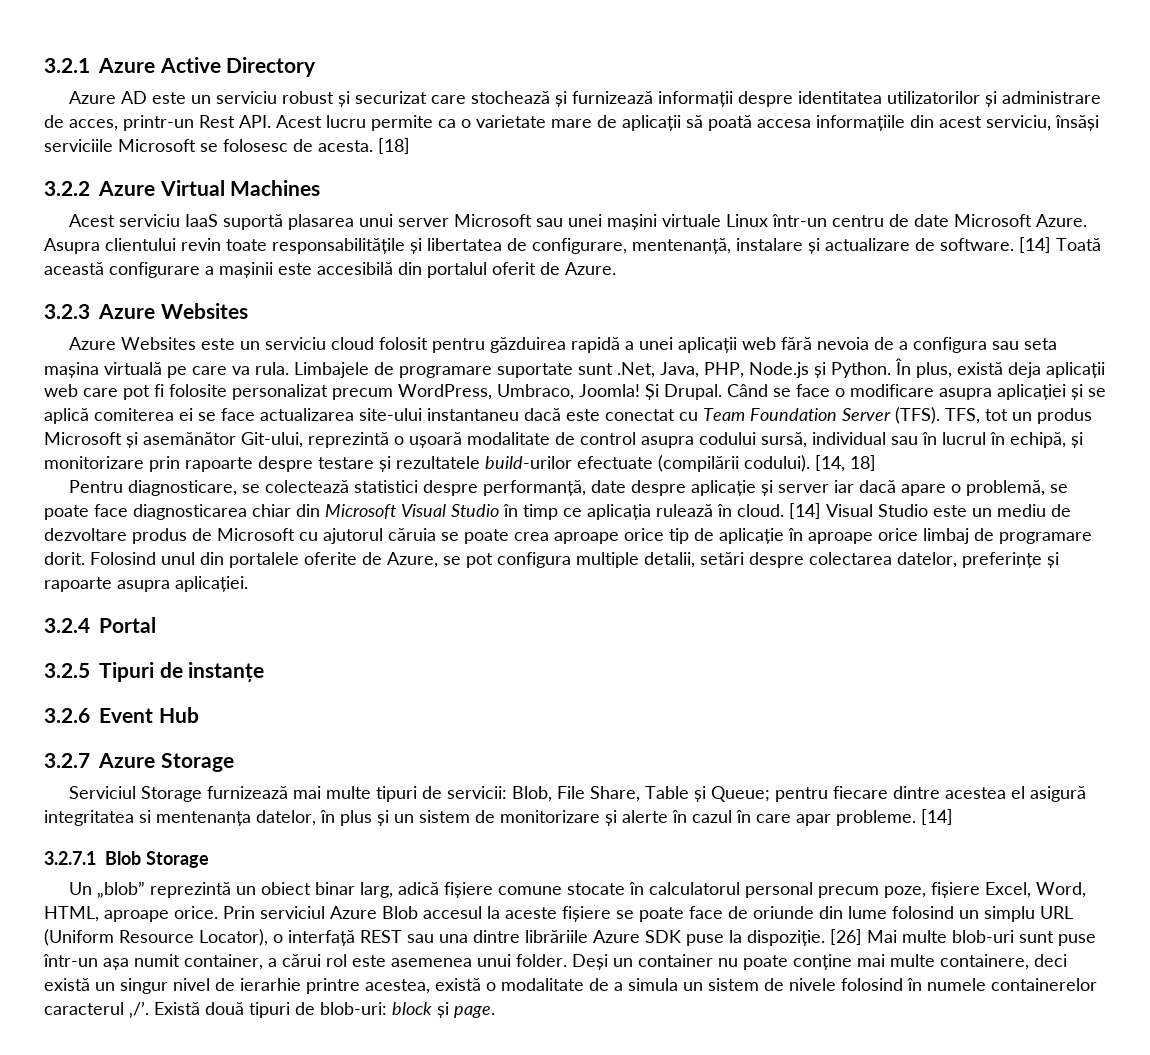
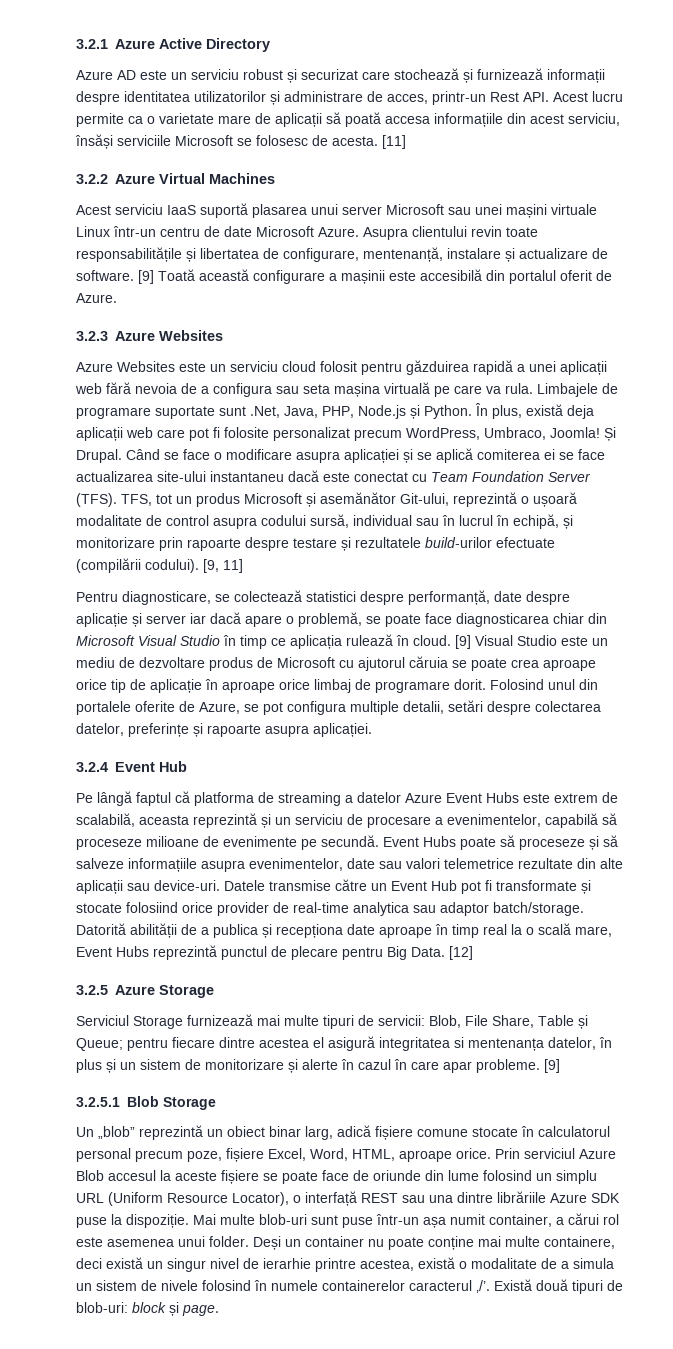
- [18]
+ [11]
- [14] Toată această configurare a mașinii este accesibilă din portalul oferit de Azure.
+ [9] Toată această configurare a mașinii este accesibilă din portalul oferit de Azure.
- [14, 18]
+ [9, 11]
- [14] Visual Studio este un mediu de dezvoltare produs de Microsoft cu ajutorul căruia se poate crea aproape orice tip de aplicație în aproape orice limbaj de programare dorit.
+ [9] Visual Studio este un mediu de dezvoltare produs de Microsoft cu ajutorul căruia se poate crea aproape orice tip de aplicație în aproape orice limbaj de programare dorit.
- 3.2.4 Portal
- 3.2.5 Tipuri de instanțe
- 3.2.6 Event Hub
- 3.2.7 Azure Storage
+ 3.2.4 Event Hub
+ Pe lângă faptul că platforma de streaming a datelor Azure Event Hubs este extrem de scalabilă, aceasta reprezintă și un serviciu de procesare a evenimentelor, capabilă să proceseze milioane de evenimente pe secundă. Event Hubs poate să proceseze și să salveze informațiile asupra evenimentelor, date sau valori telemetrice rezultate din alte aplicații sau device-uri. Datele transmise către un Event Hub pot fi transformate și stocate folosiind orice provider de real-time analytica sau adaptor batch/storage. Datorită abilității de a publica și recepționa date aproape în timp real la o scală mare, Event Hubs reprezintă punctul de plecare pentru Big Data. [12]
+ 3.2.5 Azure Storage
- Serviciul Storage furnizează mai multe tipuri de servicii: Blob, File Share, Table și Queue; pentru fiecare dintre acestea el asigură integritatea si mentenanța datelor, în plus și un sistem de monitorizare și alerte în cazul în care apar probleme. [14]
- 3.2.7.1 Blob Storage
+ Serviciul Storage furnizează mai multe tipuri de servicii: Blob, File Share, Table și Queue; pentru fiecare dintre acestea el asigură integritatea si mentenanța datelor, în plus și un sistem de monitorizare și alerte în cazul în care apar probleme. [9]
+ 3.2.5.1 Blob Storage
- [26] Mai multe blob-uri sunt puse într-un așa numit container, a cărui rol este asemenea unui folder.
+ Mai multe blob-uri sunt puse într-un așa numit container, a cărui rol este asemenea unui folder.

